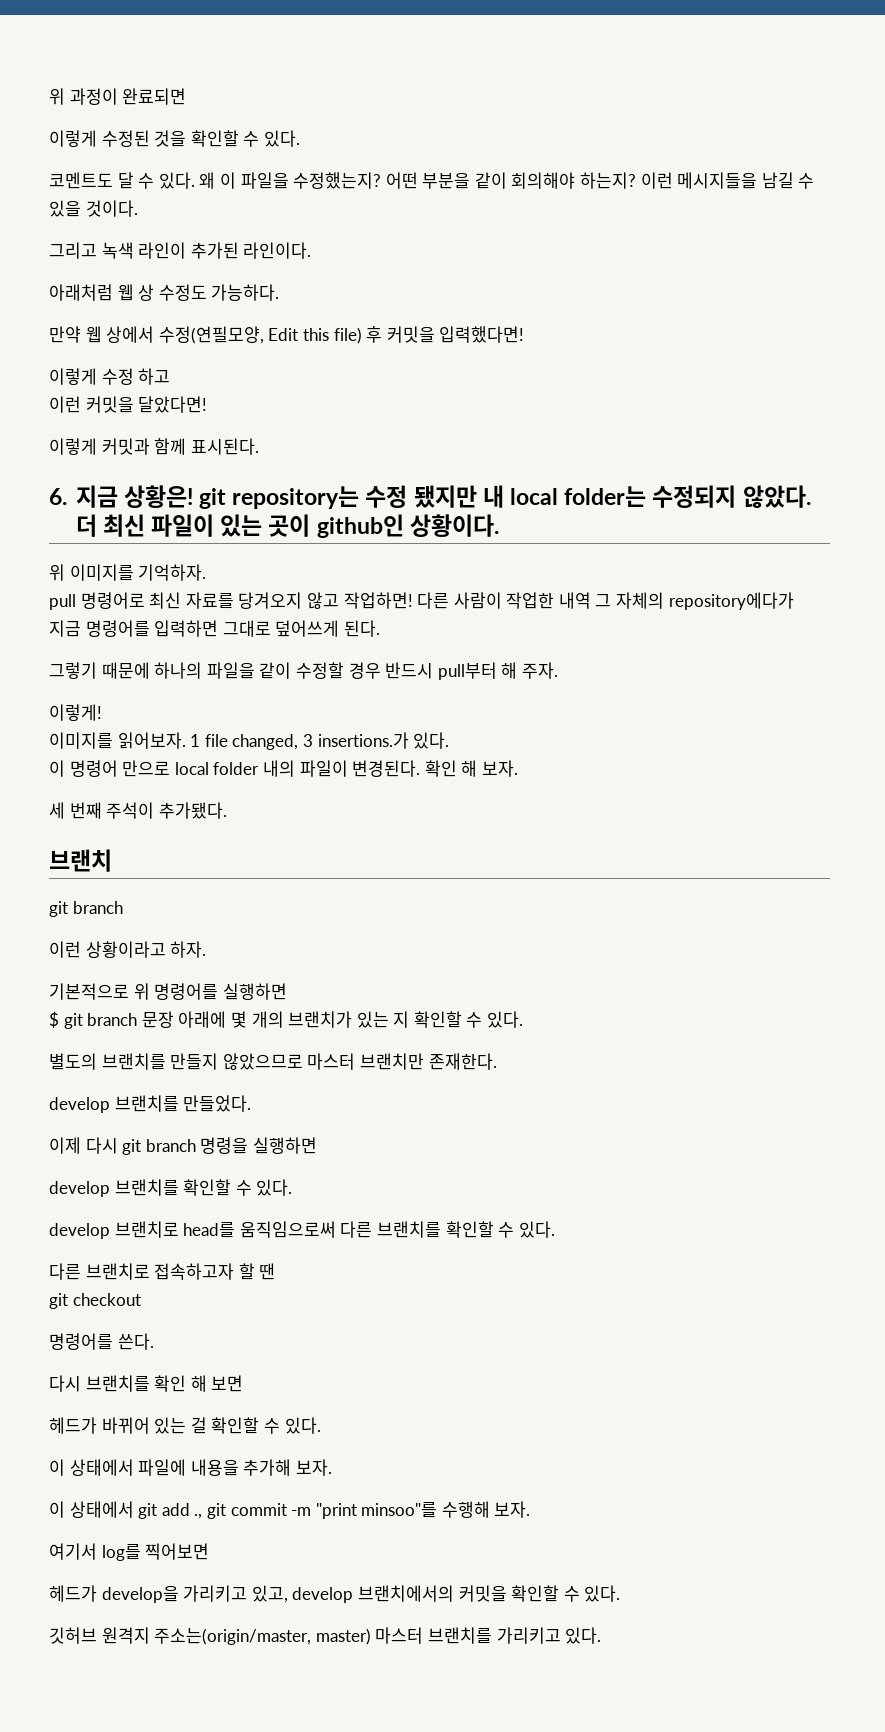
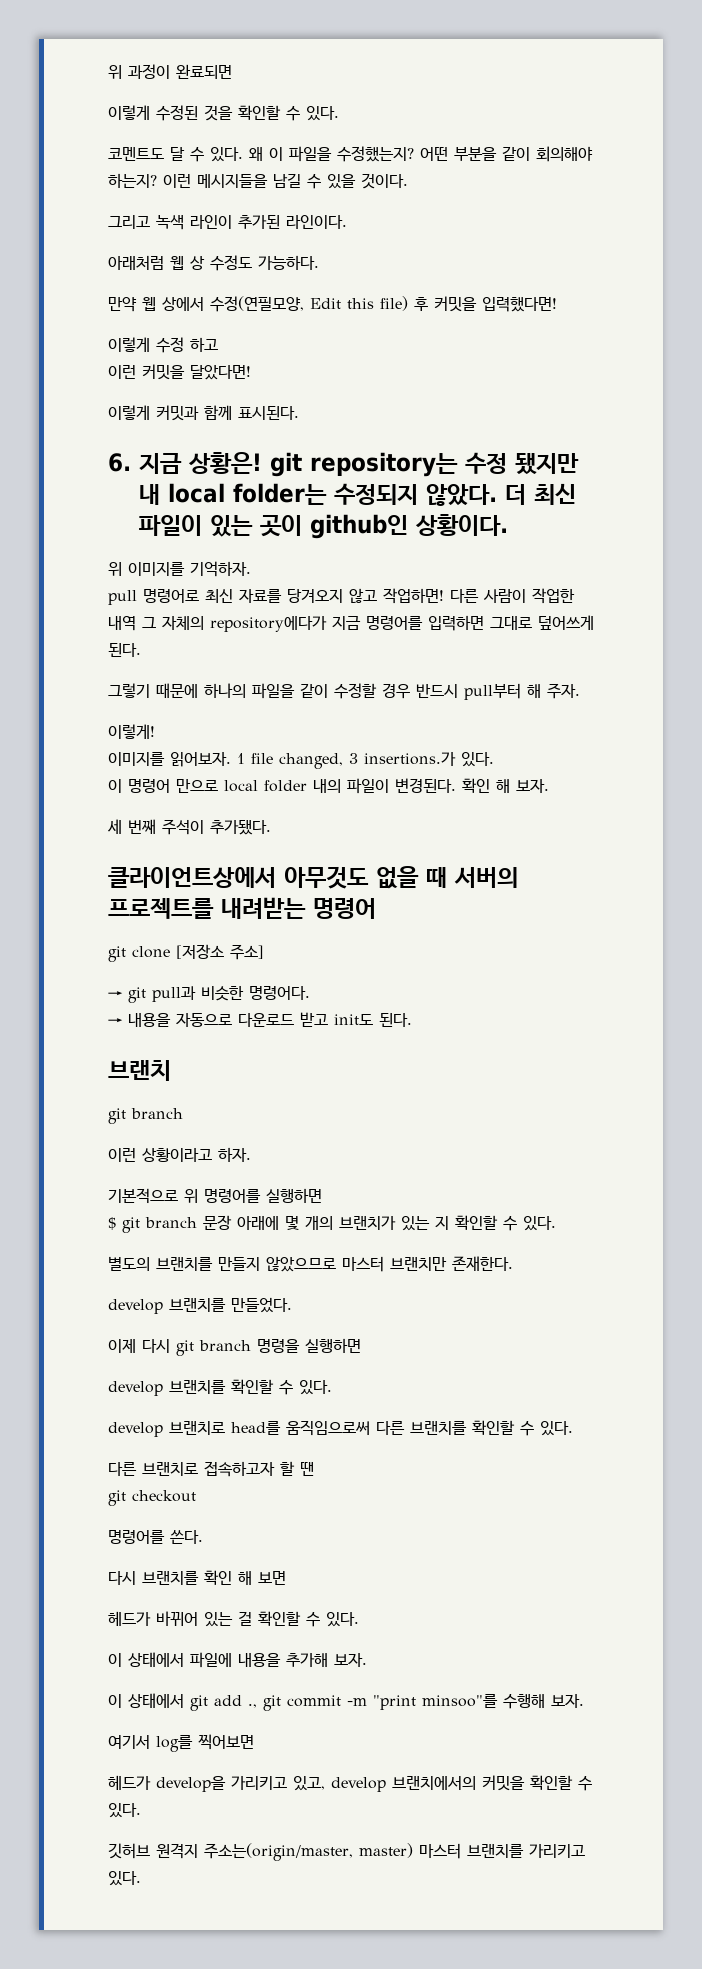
+ 클라이언트상에서 아무것도 없을 때 서버의 프로젝트를 내려받는 명령어
+ git clone [저장소 주소]
+ → git pull과 비슷한 명령어다.
+ → 내용을 자동으로 다운로드 받고 init도 된다.

